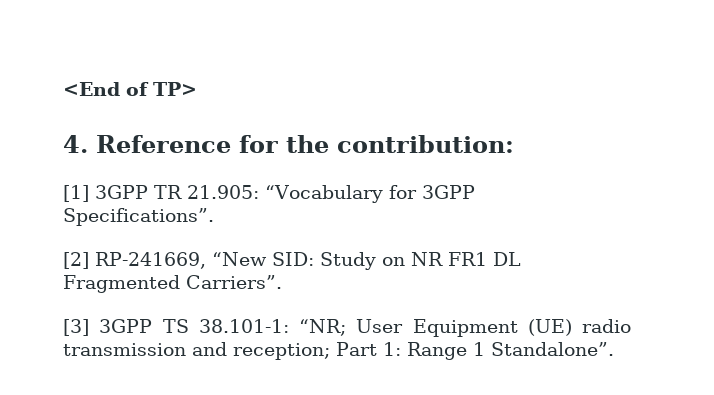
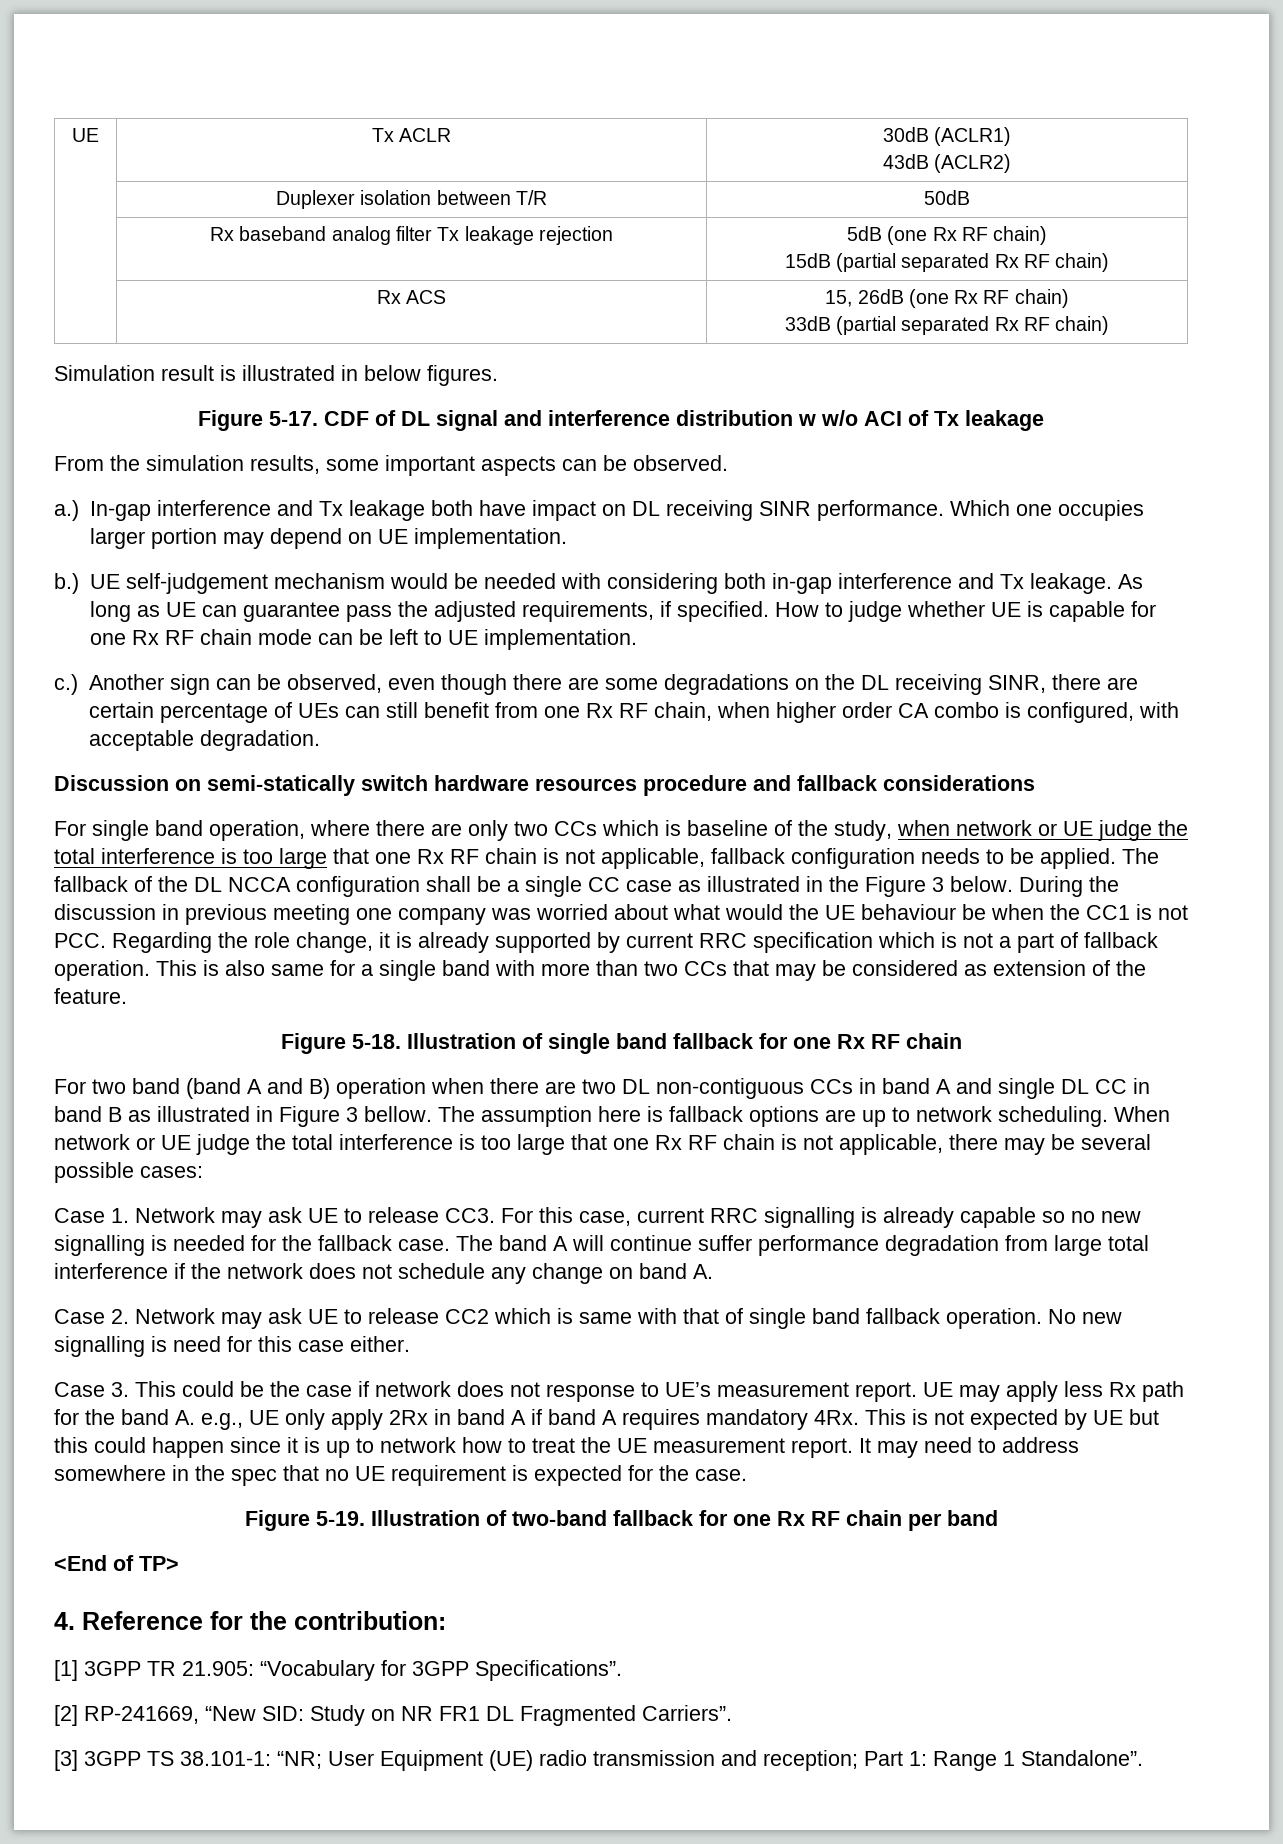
+ UE | Tx ACLR | 30dB (ACLR1)
+ 43dB (ACLR2)
+ | Duplexer isolation between T/R | 50dB
+ | Rx baseband analog filter Tx leakage rejection | 5dB (one Rx RF chain)
+ 15dB (partial separated Rx RF chain)
+ | Rx ACS | 15, 26dB (one Rx RF chain)
+ 33dB (partial separated Rx RF chain)
+ Simulation result is illustrated in below figures.
+ Figure 5-17. CDF of DL signal and interference distribution w w/o ACI of Tx leakage
+ From the simulation results, some important aspects can be observed.
+ a.) In-gap interference and Tx leakage both have impact on DL receiving SINR performance. Which one occupies larger portion may depend on UE implementation.
+ b.) UE self-judgement mechanism would be needed with considering both in-gap interference and Tx leakage. As long as UE can guarantee pass the adjusted requirements, if specified. How to judge whether UE is capable for one Rx RF chain mode can be left to UE implementation.
+ c.) Another sign can be observed, even though there are some degradations on the DL receiving SINR, there are certain percentage of UEs can still benefit from one Rx RF chain, when higher order CA combo is configured, with acceptable degradation.
+ Discussion on semi-statically switch hardware resources procedure and fallback considerations
+ For single band operation, where there are only two CCs which is baseline of the study, when network or UE judge the total interference is too large that one Rx RF chain is not applicable, fallback configuration needs to be applied. The fallback of the DL NCCA configuration shall be a single CC case as illustrated in the Figure 3 below. During the discussion in previous meeting one company was worried about what would the UE behaviour be when the CC1 is not PCC. Regarding the role change, it is already supported by current RRC specification which is not a part of fallback operation. This is also same for a single band with more than two CCs that may be considered as extension of the feature.
+ Figure 5-18. Illustration of single band fallback for one Rx RF chain
+ For two band (band A and B) operation when there are two DL non-contiguous CCs in band A and single DL CC in band B as illustrated in Figure 3 bellow. The assumption here is fallback options are up to network scheduling. When network or UE judge the total interference is too large that one Rx RF chain is not applicable, there may be several possible cases:
+ Case 1. Network may ask UE to release CC3. For this case, current RRC signalling is already capable so no new signalling is needed for the fallback case. The band A will continue suffer performance degradation from large total interference if the network does not schedule any change on band A.
+ Case 2. Network may ask UE to release CC2 which is same with that of single band fallback operation. No new signalling is need for this case either.
+ Case 3. This could be the case if network does not response to UE’s measurement report. UE may apply less Rx path for the band A. e.g., UE only apply 2Rx in band A if band A requires mandatory 4Rx. This is not expected by UE but this could happen since it is up to network how to treat the UE measurement report. It may need to address somewhere in the spec that no UE requirement is expected for the case.
+ Figure 5-19. Illustration of two-band fallback for one Rx RF chain per band

